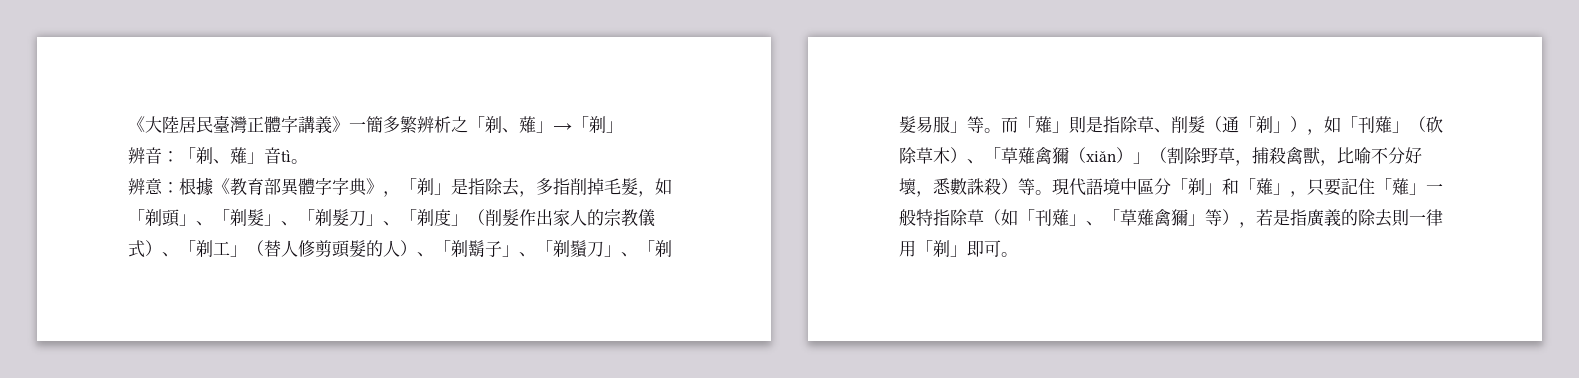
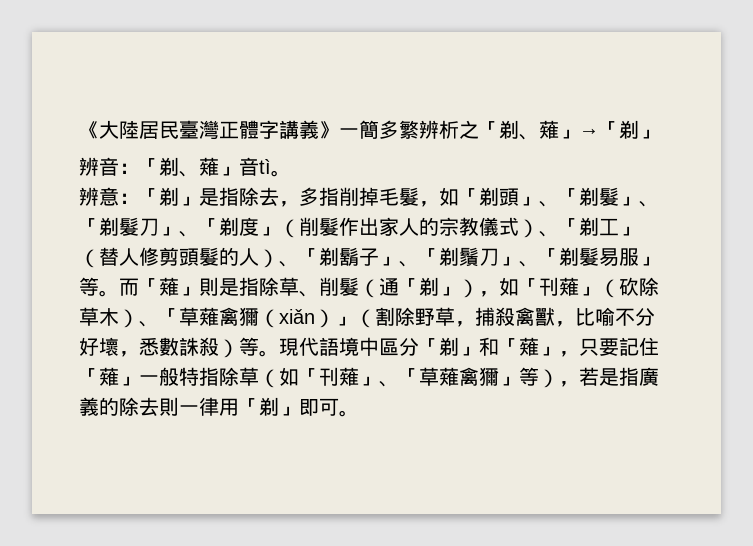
- 辨意：根據《教育部異體字字典》，「剃」是指除去，多指削掉毛髮，如「剃頭」、「剃髮」、「剃髮刀」、「剃度」（削髮作出家人的宗教儀式）、「剃工」（替人修剪頭髮的人）、「剃鬍子」、「剃鬚刀」、「剃髮易服」等。
+ 辨意：「剃」是指除去，多指削掉毛髮，如「剃頭」、「剃髮」、「剃髮刀」、「剃度」（削髮作出家人的宗教儀式）、「剃工」（替人修剪頭髮的人）、「剃鬍子」、「剃鬚刀」、「剃髮易服」等。

